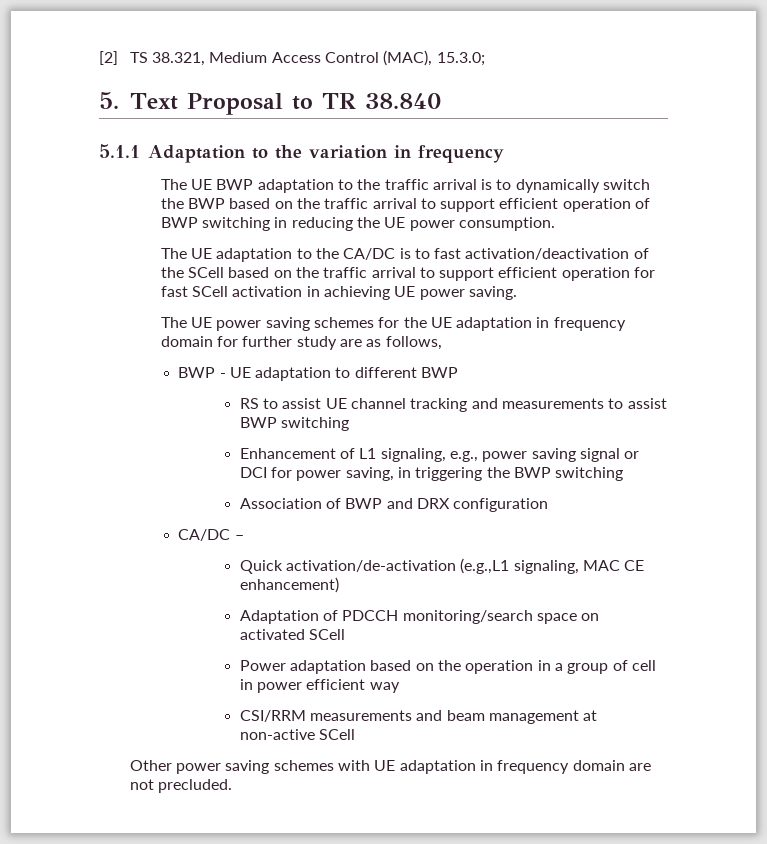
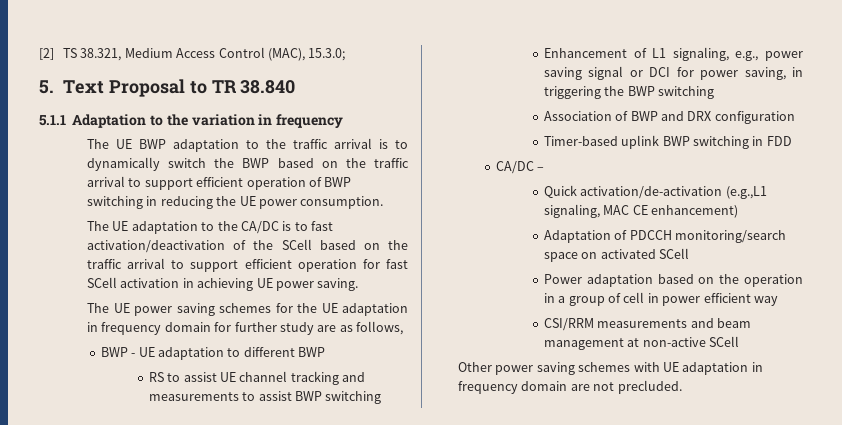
+ Timer-based uplink BWP switching in FDD

